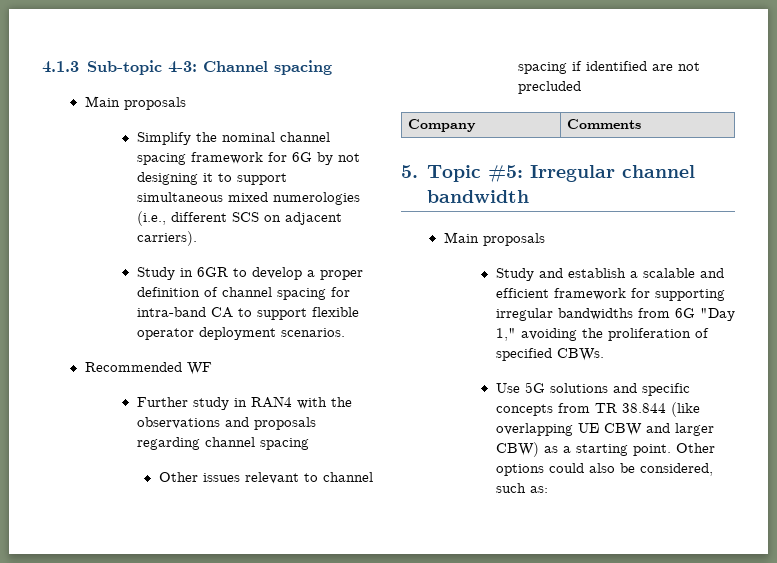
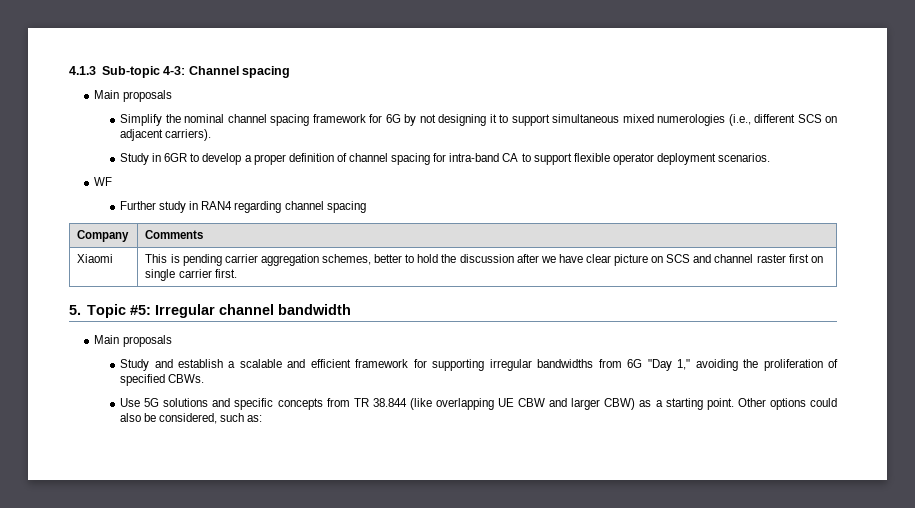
- Recommended WF
+ WF
- Further study in RAN4 with the observations and proposals regarding channel spacing
- Other issues relevant to channel spacing if identified are not precluded
+ Further study in RAN4 regarding channel spacing
  Company | Comments
+ Xiaomi | This is pending carrier aggregation schemes, better to hold the discussion after we have clear picture on SCS and channel raster first on single carrier first.

